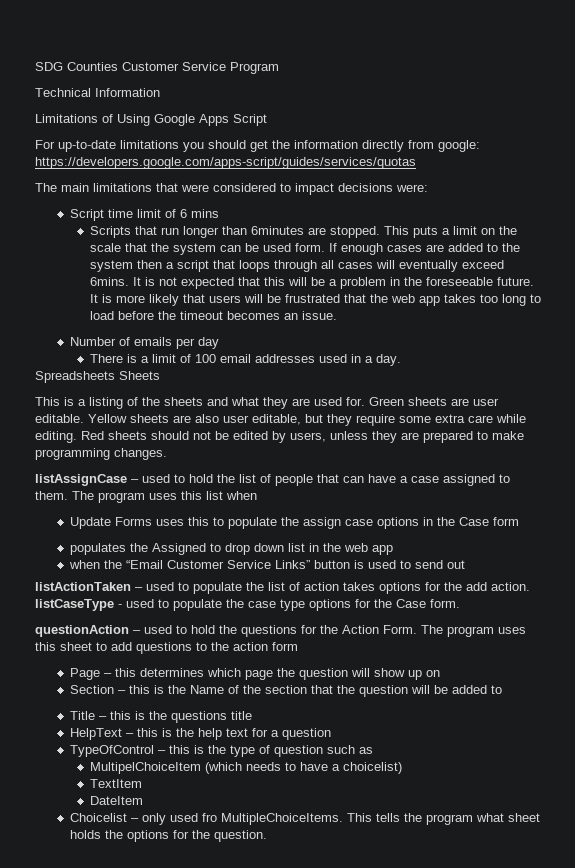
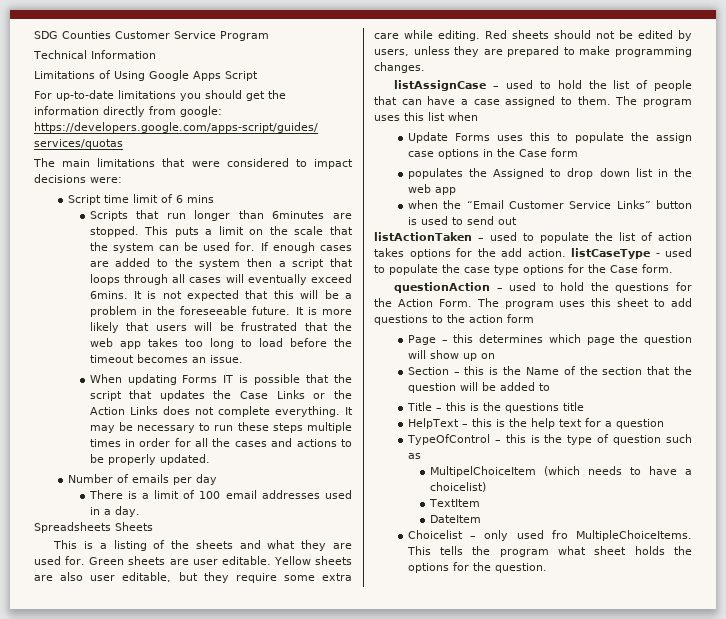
- This puts a limit on the scale that the system can be used form.
+ This puts a limit on the scale that the system can be used for.
+ When updating Forms IT is possible that the script that updates the Case Links or the Action Links does not complete everything. It may be necessary to run these steps multiple times in order for all the cases and actions to be properly updated.

